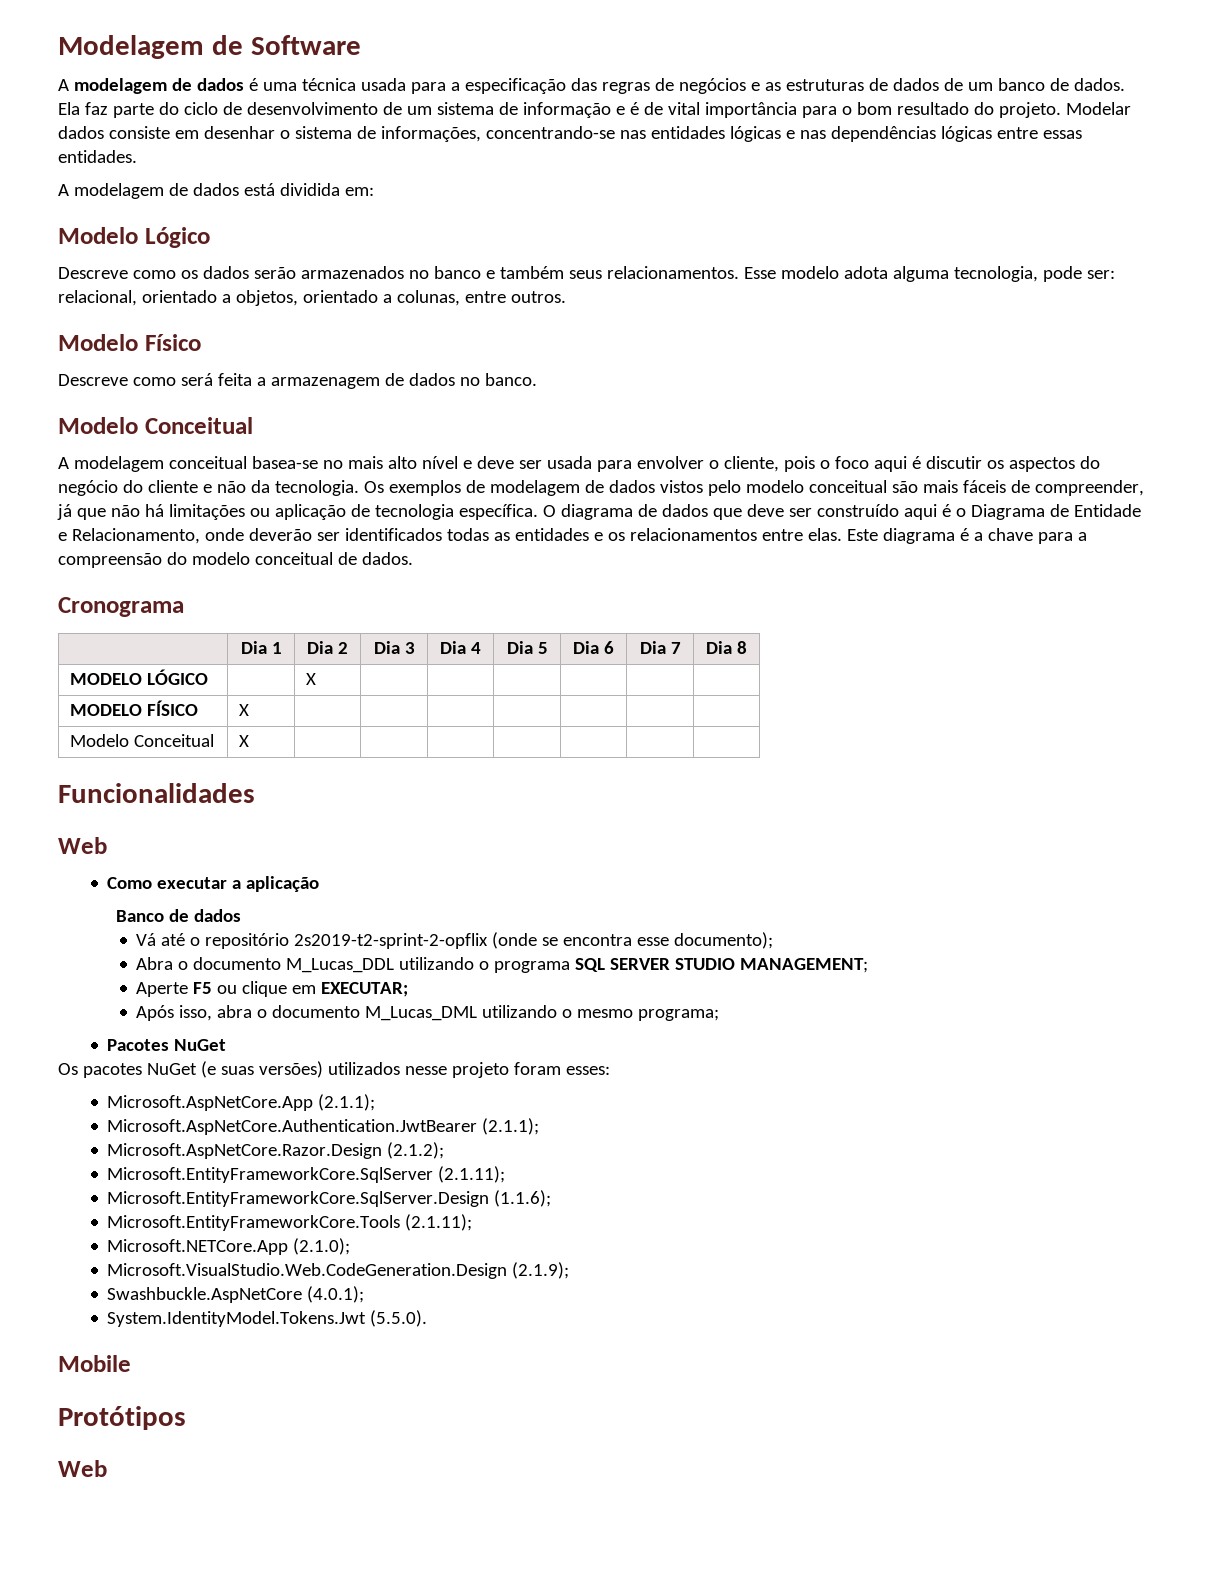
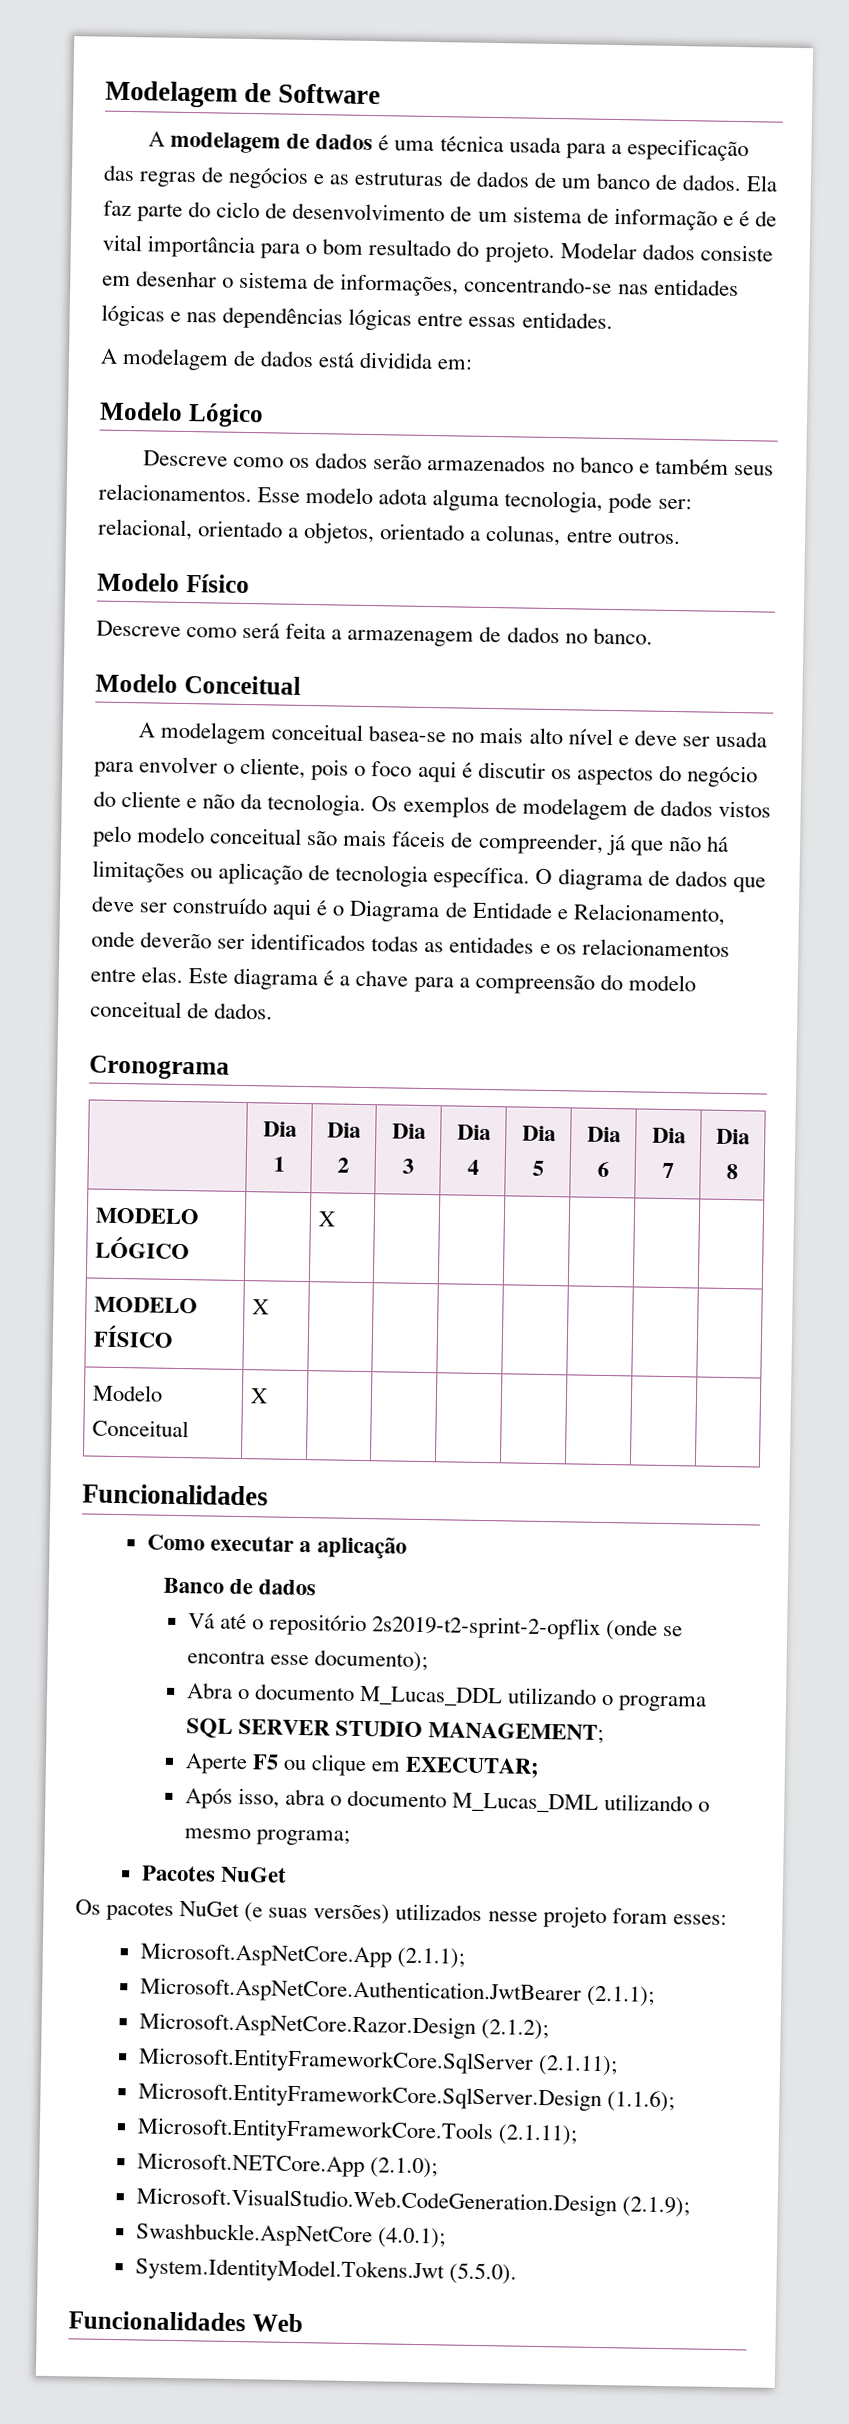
  Modelo Conceitual | X | | | | | | |
  Funcionalidades
- Web
- Mobile
- Protótipos
- Web
+ Funcionalidades Web

